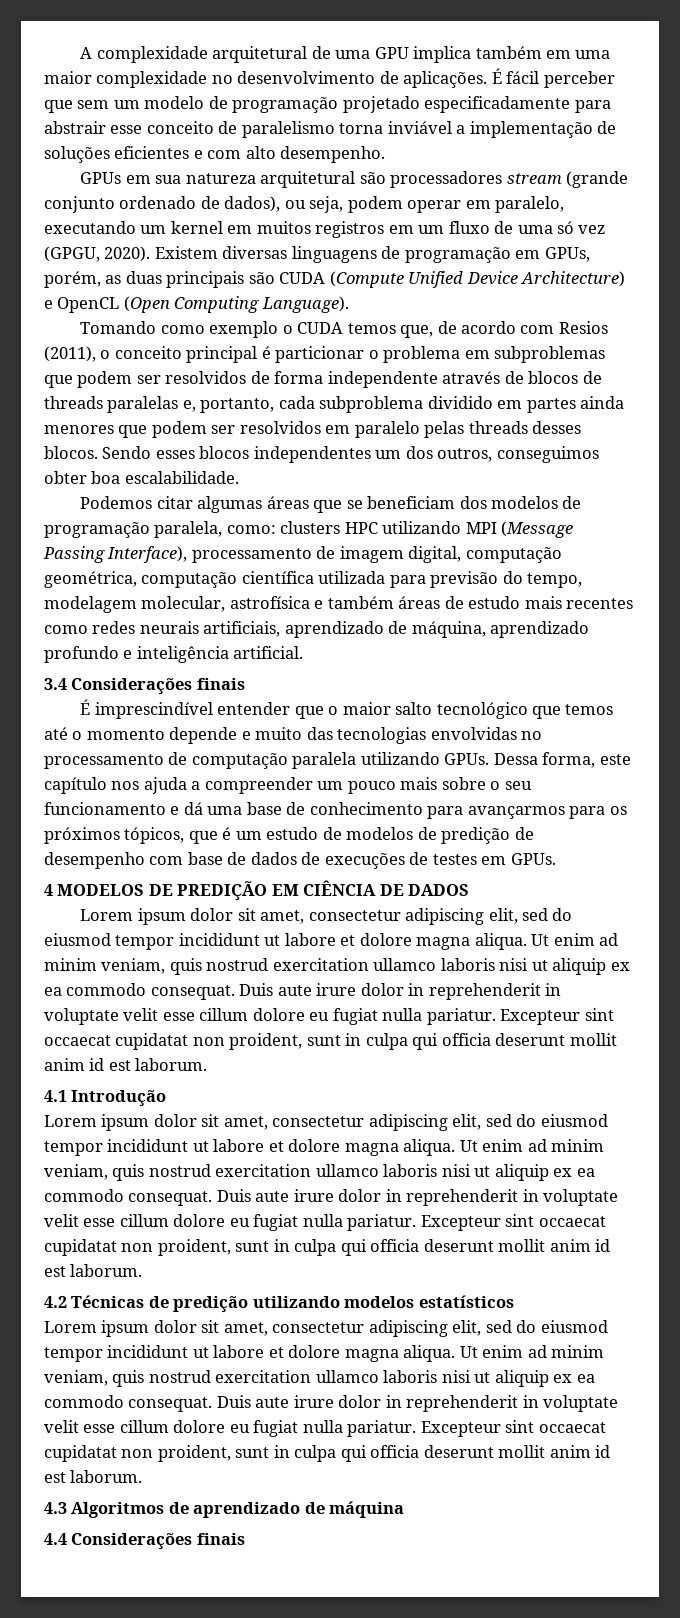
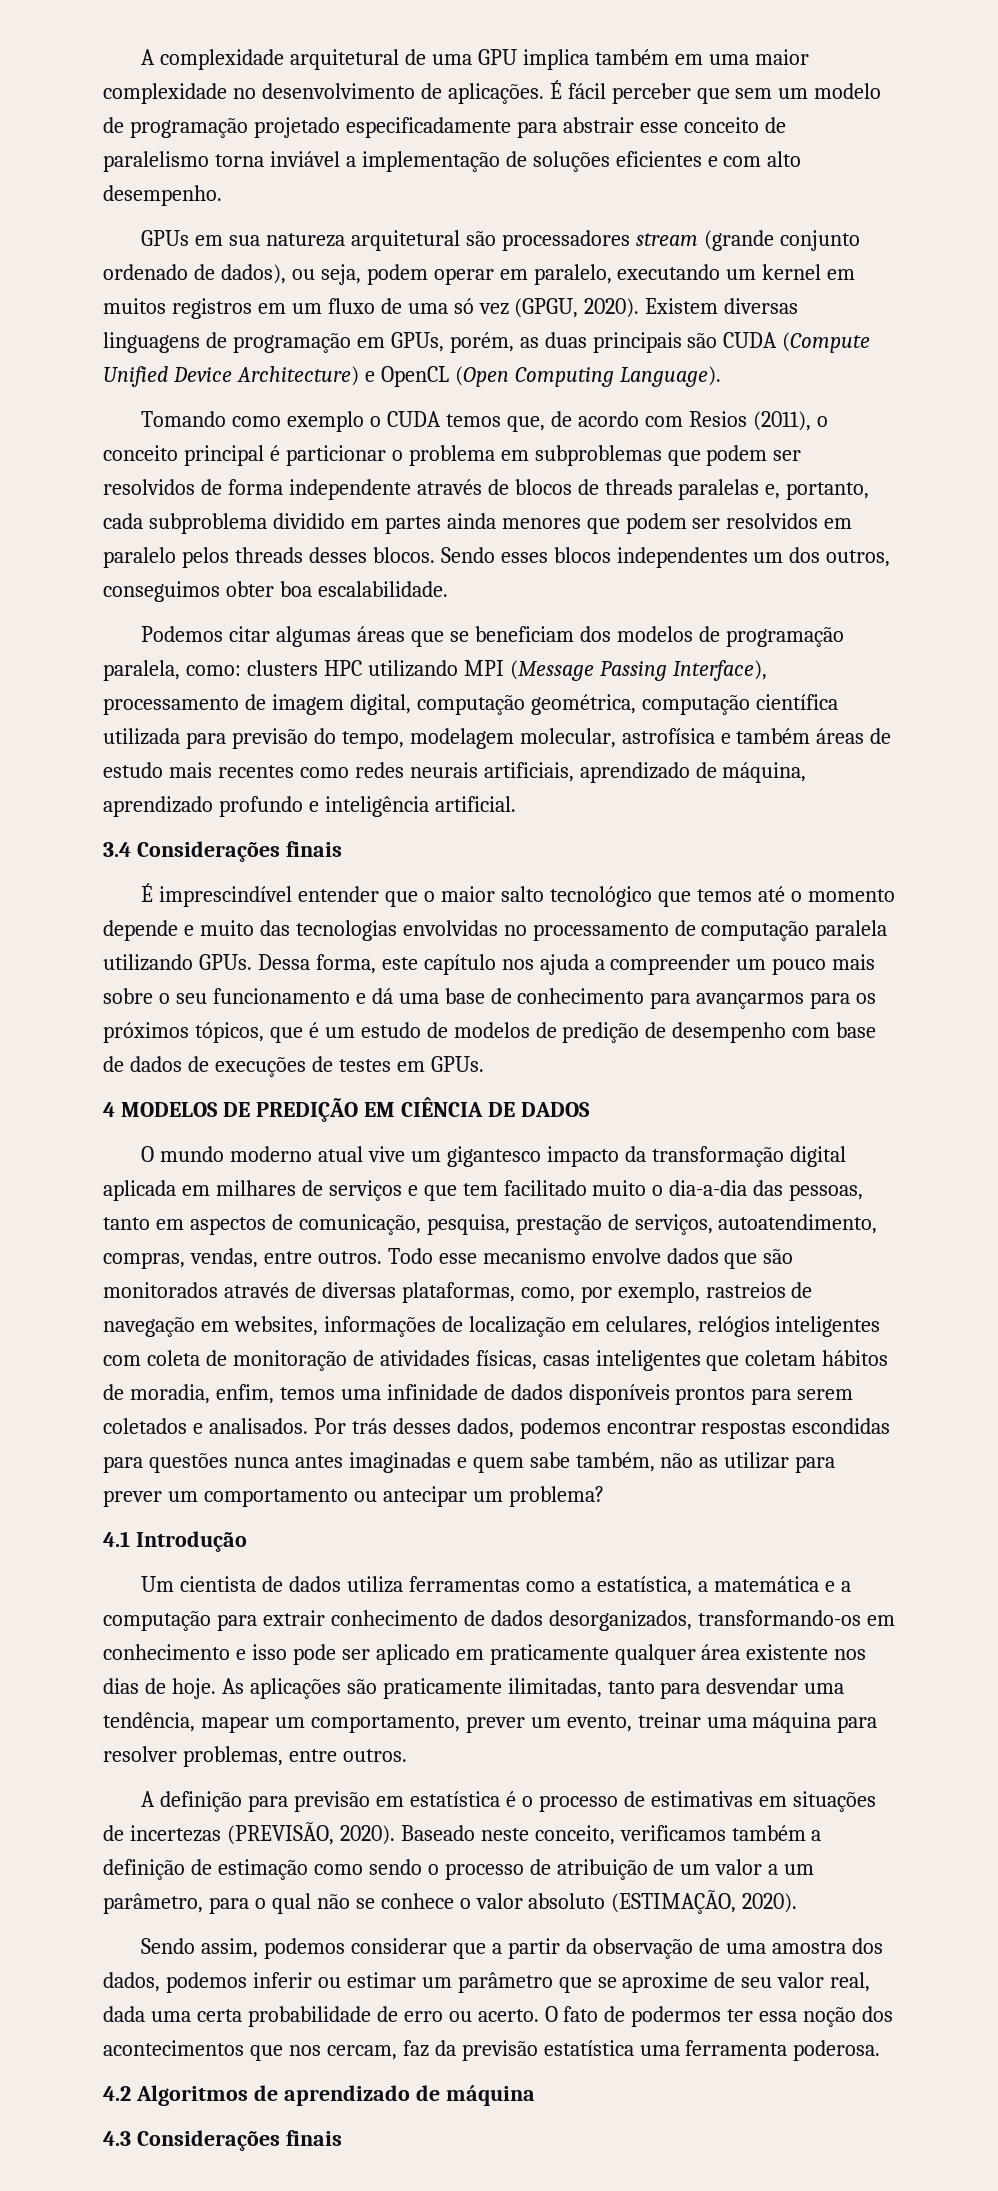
- Tomando como exemplo o CUDA temos que, de acordo com Resios (2011), o conceito principal é particionar o problema em subproblemas que podem ser resolvidos de forma independente através de blocos de threads paralelas e, portanto, cada subproblema dividido em partes ainda menores que podem ser resolvidos em paralelo pelas threads desses blocos.
+ Tomando como exemplo o CUDA temos que, de acordo com Resios (2011), o conceito principal é particionar o problema em subproblemas que podem ser resolvidos de forma independente através de blocos de threads paralelas e, portanto, cada subproblema dividido em partes ainda menores que podem ser resolvidos em paralelo pelos threads desses blocos.
  4 MODELOS DE PREDIÇÃO EM CIÊNCIA DE DADOS
- Lorem ipsum dolor sit amet, consectetur adipiscing elit, sed do eiusmod tempor incididunt ut labore et dolore magna aliqua. Ut enim ad minim veniam, quis nostrud exercitation ullamco laboris nisi ut aliquip ex ea commodo consequat. Duis aute irure dolor in reprehenderit in voluptate velit esse cillum dolore eu fugiat nulla pariatur. Excepteur sint occaecat cupidatat non proident, sunt in culpa qui officia deserunt mollit anim id est laborum.
+ O mundo moderno atual vive um gigantesco impacto da transformação digital aplicada em milhares de serviços e que tem facilitado muito o dia-a-dia das pessoas, tanto em aspectos de comunicação, pesquisa, prestação de serviços, autoatendimento, compras, vendas, entre outros. Todo esse mecanismo envolve dados que são monitorados através de diversas plataformas, como, por exemplo, rastreios de navegação em websites, informações de localização em celulares, relógios inteligentes com coleta de monitoração de atividades físicas, casas inteligentes que coletam hábitos de moradia, enfim, temos uma infinidade de dados disponíveis prontos para serem coletados e analisados. Por trás desses dados, podemos encontrar respostas escondidas para questões nunca antes imaginadas e quem sabe também, não as utilizar para prever um comportamento ou antecipar um problema?
  4.1 Introdução
- Lorem ipsum dolor sit amet, consectetur adipiscing elit, sed do eiusmod tempor incididunt ut labore et dolore magna aliqua. Ut enim ad minim veniam, quis nostrud exercitation ullamco laboris nisi ut aliquip ex ea commodo consequat. Duis aute irure dolor in reprehenderit in voluptate velit esse cillum dolore eu fugiat nulla pariatur. Excepteur sint occaecat cupidatat non proident, sunt in culpa qui officia deserunt mollit anim id est laborum.
- 4.2 Técnicas de predição utilizando modelos estatísticos
- Lorem ipsum dolor sit amet, consectetur adipiscing elit, sed do eiusmod tempor incididunt ut labore et dolore magna aliqua. Ut enim ad minim veniam, quis nostrud exercitation ullamco laboris nisi ut aliquip ex ea commodo consequat. Duis aute irure dolor in reprehenderit in voluptate velit esse cillum dolore eu fugiat nulla pariatur. Excepteur sint occaecat cupidatat non proident, sunt in culpa qui officia deserunt mollit anim id est laborum.
- 4.3 Algoritmos de aprendizado de máquina
+ Um cientista de dados utiliza ferramentas como a estatística, a matemática e a computação para extrair conhecimento de dados desorganizados, transformando-os em conhecimento e isso pode ser aplicado em praticamente qualquer área existente nos dias de hoje. As aplicações são praticamente ilimitadas, tanto para desvendar uma tendência, mapear um comportamento, prever um evento, treinar uma máquina para resolver problemas, entre outros.
+ A definição para previsão em estatística é o processo de estimativas em situações de incertezas (PREVISÃO, 2020). Baseado neste conceito, verificamos também a definição de estimação como sendo o processo de atribuição de um valor a um parâmetro, para o qual não se conhece o valor absoluto (ESTIMAÇÃO, 2020).
+ Sendo assim, podemos considerar que a partir da observação de uma amostra dos dados, podemos inferir ou estimar um parâmetro que se aproxime de seu valor real, dada uma certa probabilidade de erro ou acerto. O fato de podermos ter essa noção dos acontecimentos que nos cercam, faz da previsão estatística uma ferramenta poderosa.
+ 4.2 Algoritmos de aprendizado de máquina
- 4.4 Considerações finais
+ 4.3 Considerações finais

